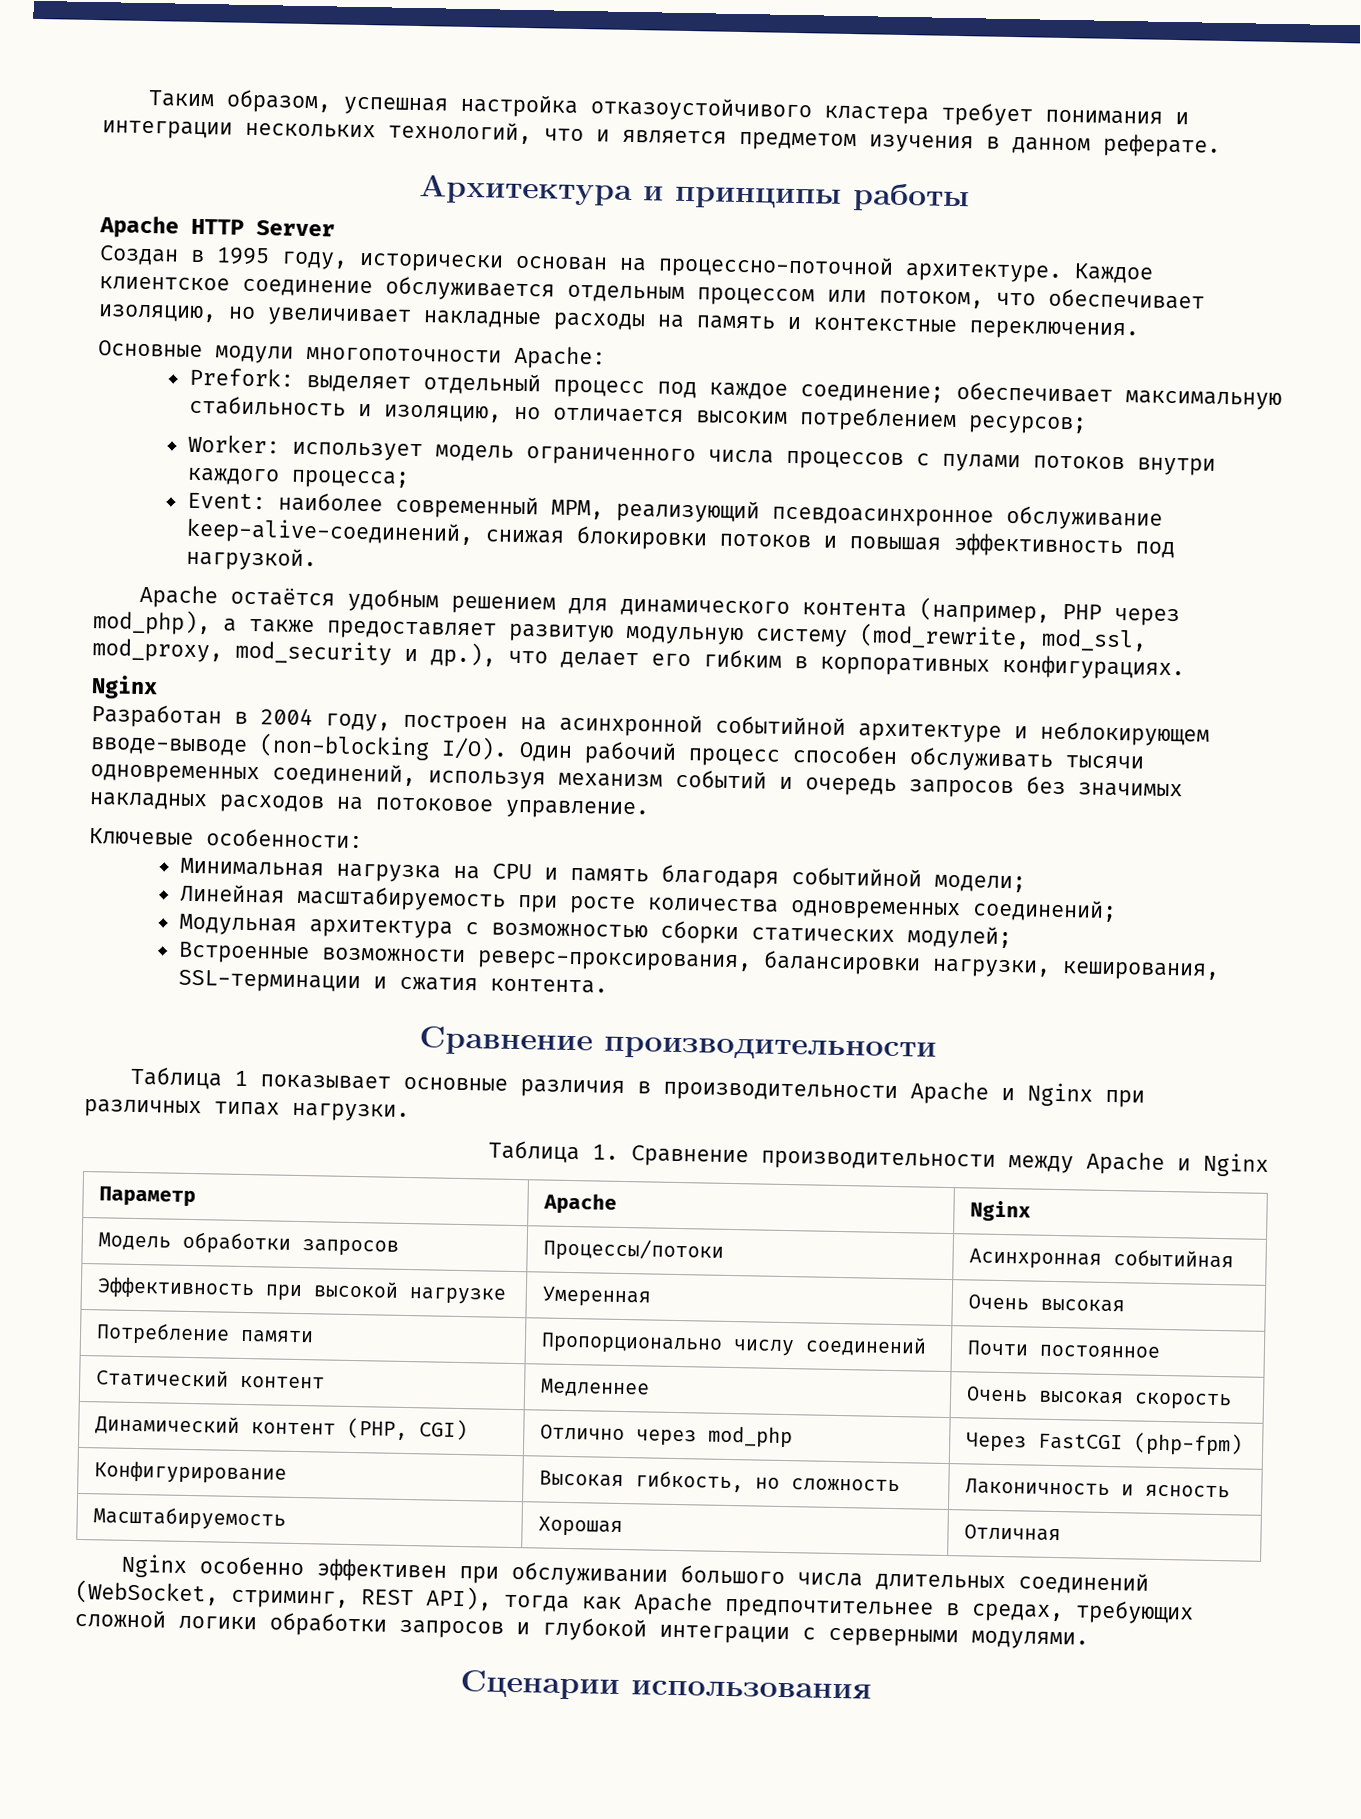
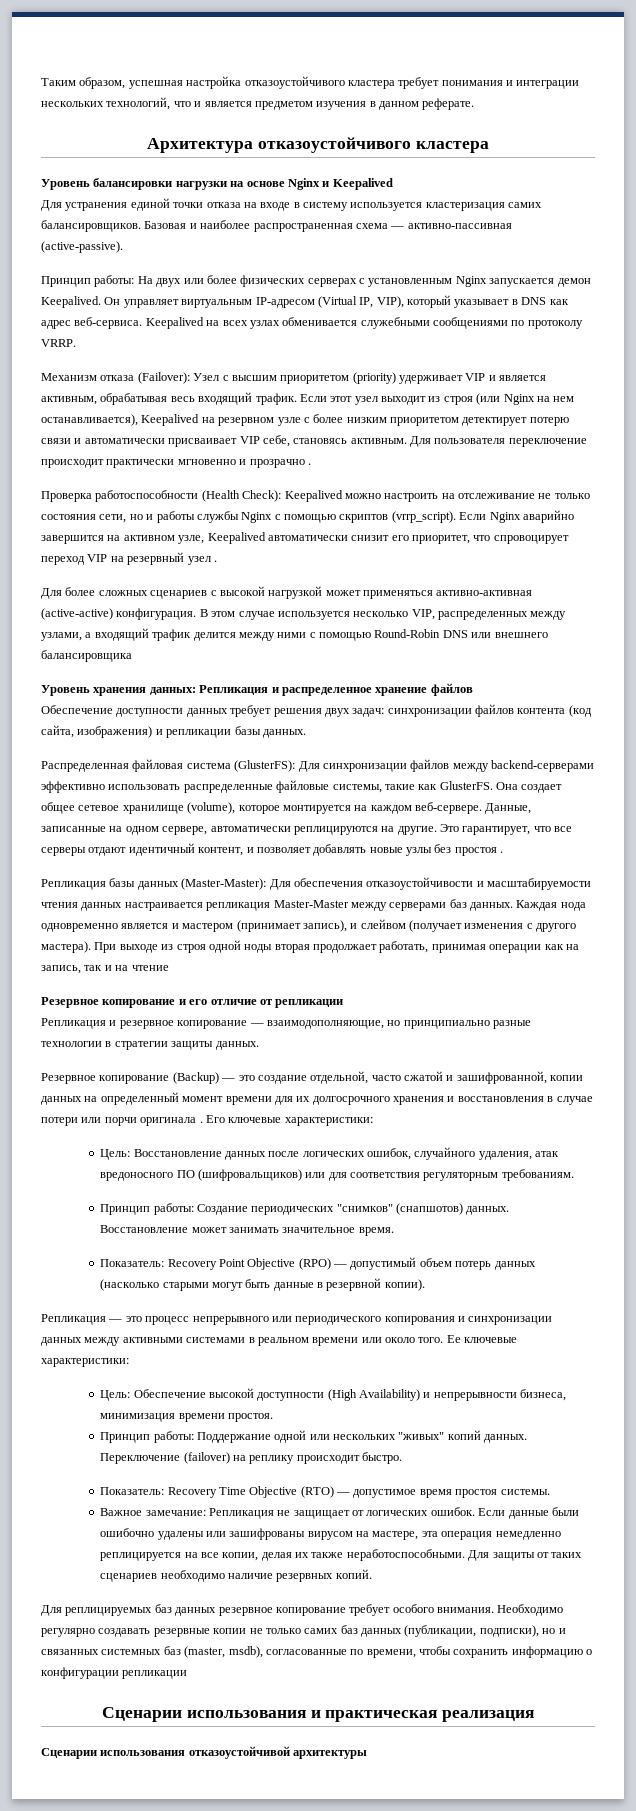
- Архитектура и принципы работы
- Apache HTTP Server
- Создан в 1995 году, исторически основан на процессно-поточной архитектуре. Каждое клиентское соединение обслуживается отдельным процессом или потоком, что обеспечивает изоляцию, но увеличивает накладные расходы на память и контекстные переключения.
- Основные модули многопоточности Apache:
- Prefork: выделяет отдельный процесс под каждое соединение; обеспечивает максимальную стабильность и изоляцию, но отличается высоким потреблением ресурсов;
- Worker: использует модель ограниченного числа процессов с пулами потоков внутри каждого процесса;
- Event: наиболее современный MPM, реализующий псевдоасинхронное обслуживание keep-alive-соединений, снижая блокировки потоков и повышая эффективность под нагрузкой.
- Apache остаётся удобным решением для динамического контента (например, PHP через mod_php), а также предоставляет развитую модульную систему (mod_rewrite, mod_ssl, mod_proxy, mod_security и др.), что делает его гибким в корпоративных конфигурациях.
- Nginx
- Разработан в 2004 году, построен на асинхронной событийной архитектуре и неблокирующем вводе-выводе (non-blocking I/O). Один рабочий процесс способен обслуживать тысячи одновременных соединений, используя механизм событий и очередь запросов без значимых накладных расходов на потоковое управление.
- Ключевые особенности:
- Минимальная нагрузка на CPU и память благодаря событийной модели;
- Линейная масштабируемость при росте количества одновременных соединений;
- Модульная архитектура с возможностью сборки статических модулей;
- Встроенные возможности реверс-проксирования, балансировки нагрузки, кеширования, SSL-терминации и сжатия контента.
- Сравнение производительности
- Таблица 1 показывает основные различия в производительности Apache и Nginx при различных типах нагрузки.
- Таблица 1. Сравнение производительности между Apache и Nginx
- Параметр | Apache | Nginx
- Модель обработки запросов | Процессы/потоки | Асинхронная событийная
- Эффективность при высокой нагрузке | Умеренная | Очень высокая
- Потребление памяти | Пропорционально числу соединений | Почти постоянное
- Статический контент | Медленнее | Очень высокая скорость
- Динамический контент (PHP, CGI) | Отлично через mod_php | Через FastCGI (php-fpm)
- Конфигурирование | Высокая гибкость, но сложность | Лаконичность и ясность
- Масштабируемость | Хорошая | Отличная
- Nginx особенно эффективен при обслуживании большого числа длительных соединений (WebSocket, стриминг, REST API), тогда как Apache предпочтительнее в средах, требующих сложной логики обработки запросов и глубокой интеграции с серверными модулями.
- Сценарии использования
+ Архитектура отказоустойчивого кластера
+ Уровень балансировки нагрузки на основе Nginx и Keepalived
+ Для устранения единой точки отказа на входе в систему используется кластеризация самих балансировщиков. Базовая и наиболее распространенная схема — активно-пассивная (active-passive).
+ Принцип работы: На двух или более физических серверах с установленным Nginx запускается демон Keepalived. Он управляет виртуальным IP-адресом (Virtual IP, VIP), который указывает в DNS как адрес веб-сервиса. Keepalived на всех узлах обменивается служебными сообщениями по протоколу VRRP.
+ Механизм отказа (Failover): Узел с высшим приоритетом (priority) удерживает VIP и является активным, обрабатывая весь входящий трафик. Если этот узел выходит из строя (или Nginx на нем останавливается), Keepalived на резервном узле с более низким приоритетом детектирует потерю связи и автоматически присваивает VIP себе, становясь активным. Для пользователя переключение происходит практически мгновенно и прозрачно .
+ Проверка работоспособности (Health Check): Keepalived можно настроить на отслеживание не только состояния сети, но и работы службы Nginx с помощью скриптов (vrrp_script). Если Nginx аварийно завершится на активном узле, Keepalived автоматически снизит его приоритет, что спровоцирует переход VIP на резервный узел .
+ Для более сложных сценариев с высокой нагрузкой может применяться активно-активная (active-active) конфигурация. В этом случае используется несколько VIP, распределенных между узлами, а входящий трафик делится между ними с помощью Round-Robin DNS или внешнего балансировщика
+ Уровень хранения данных: Репликация и распределенное хранение файлов
+ Обеспечение доступности данных требует решения двух задач: синхронизации файлов контента (код сайта, изображения) и репликации базы данных.
+ Распределенная файловая система (GlusterFS): Для синхронизации файлов между backend-серверами эффективно использовать распределенные файловые системы, такие как GlusterFS. Она создает общее сетевое хранилище (volume), которое монтируется на каждом веб-сервере. Данные, записанные на одном сервере, автоматически реплицируются на другие. Это гарантирует, что все серверы отдают идентичный контент, и позволяет добавлять новые узлы без простоя .
+ Репликация базы данных (Master-Master): Для обеспечения отказоустойчивости и масштабируемости чтения данных настраивается репликация Master-Master между серверами баз данных. Каждая нода одновременно является и мастером (принимает запись), и слейвом (получает изменения с другого мастера). При выходе из строя одной ноды вторая продолжает работать, принимая операции как на запись, так и на чтение
+ Резервное копирование и его отличие от репликации
+ Репликация и резервное копирование — взаимодополняющие, но принципиально разные технологии в стратегии защиты данных.
+ Резервное копирование (Backup) — это создание отдельной, часто сжатой и зашифрованной, копии данных на определенный момент времени для их долгосрочного хранения и восстановления в случае потери или порчи оригинала . Его ключевые характеристики:
+ Цель: Восстановление данных после логических ошибок, случайного удаления, атак вредоносного ПО (шифровальщиков) или для соответствия регуляторным требованиям.
+ Принцип работы: Создание периодических "снимков" (снапшотов) данных. Восстановление может занимать значительное время.
+ Показатель: Recovery Point Objective (RPO) — допустимый объем потерь данных (насколько старыми могут быть данные в резервной копии).
+ Репликация — это процесс непрерывного или периодического копирования и синхронизации данных между активными системами в реальном времени или около того. Ее ключевые характеристики:
+ Цель: Обеспечение высокой доступности (High Availability) и непрерывности бизнеса, минимизация времени простоя.
+ Принцип работы: Поддержание одной или нескольких "живых" копий данных. Переключение (failover) на реплику происходит быстро.
+ Показатель: Recovery Time Objective (RTO) — допустимое время простоя системы.
+ Важное замечание: Репликация не защищает от логических ошибок. Если данные были ошибочно удалены или зашифрованы вирусом на мастере, эта операция немедленно реплицируется на все копии, делая их также неработоспособными. Для защиты от таких сценариев необходимо наличие резервных копий.
+ Для реплицируемых баз данных резервное копирование требует особого внимания. Необходимо регулярно создавать резервные копии не только самих баз данных (публикации, подписки), но и связанных системных баз (master, msdb), согласованные по времени, чтобы сохранить информацию о конфигурации репликации
+ Сценарии использования и практическая реализация
+ Сценарии использования отказоустойчивой архитектуры

